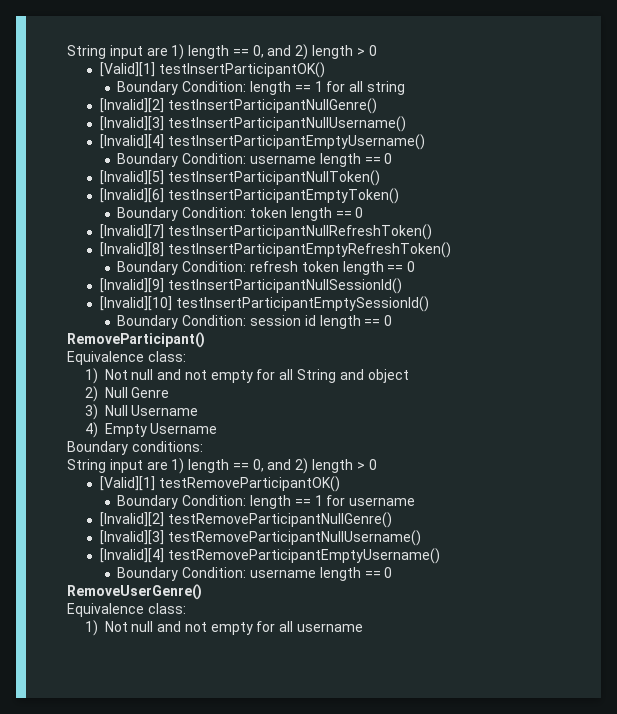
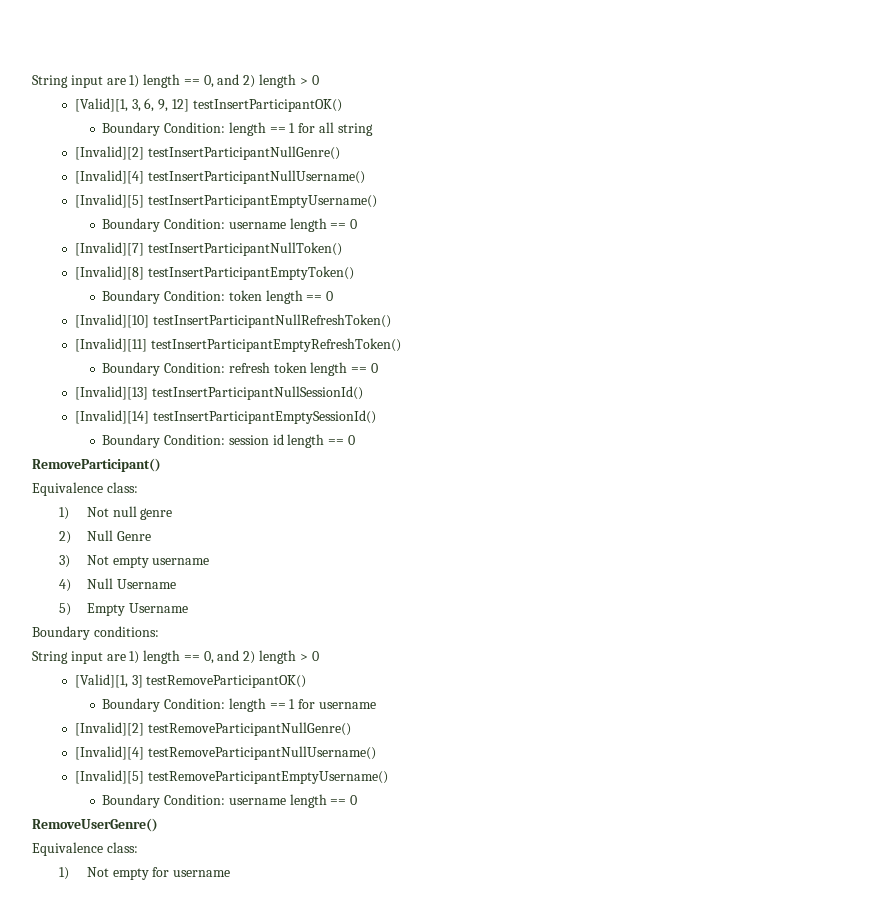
- [Valid][1] testInsertParticipantOK()
+ [Valid][1, 3, 6, 9, 12] testInsertParticipantOK()
- [Invalid][3] testInsertParticipantNullUsername()
+ [Invalid][4] testInsertParticipantNullUsername()
- [Invalid][4] testInsertParticipantEmptyUsername()
+ [Invalid][5] testInsertParticipantEmptyUsername()
- [Invalid][5] testInsertParticipantNullToken()
+ [Invalid][7] testInsertParticipantNullToken()
- [Invalid][6] testInsertParticipantEmptyToken()
+ [Invalid][8] testInsertParticipantEmptyToken()
- [Invalid][7] testInsertParticipantNullRefreshToken()
+ [Invalid][10] testInsertParticipantNullRefreshToken()
- [Invalid][8] testInsertParticipantEmptyRefreshToken()
+ [Invalid][11] testInsertParticipantEmptyRefreshToken()
- [Invalid][9] testInsertParticipantNullSessionId()
+ [Invalid][13] testInsertParticipantNullSessionId()
- [Invalid][10] testInsertParticipantEmptySessionId()
+ [Invalid][14] testInsertParticipantEmptySessionId()
- 1) Not null and not empty for all String and object
+ 1) Not null genre
  2) Null Genre
- 3) Null Username
+ 3) Not empty username
+ 4) Null Username
- 4) Empty Username
+ 5) Empty Username
- [Valid][1] testRemoveParticipantOK()
+ [Valid][1, 3] testRemoveParticipantOK()
- [Invalid][3] testRemoveParticipantNullUsername()
+ [Invalid][4] testRemoveParticipantNullUsername()
- [Invalid][4] testRemoveParticipantEmptyUsername()
+ [Invalid][5] testRemoveParticipantEmptyUsername()
- 1) Not null and not empty for all username
+ 1) Not empty for username

